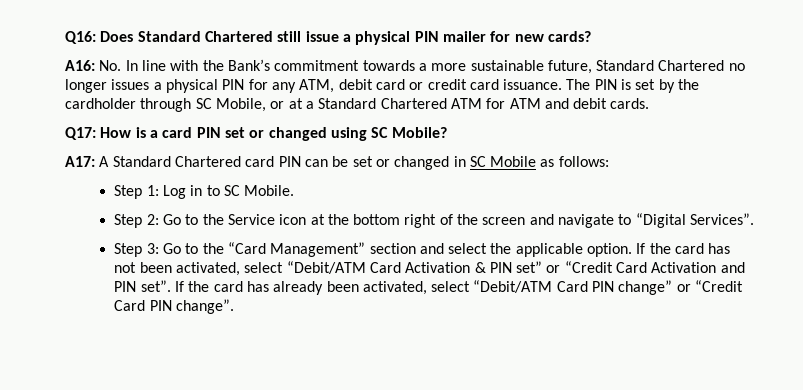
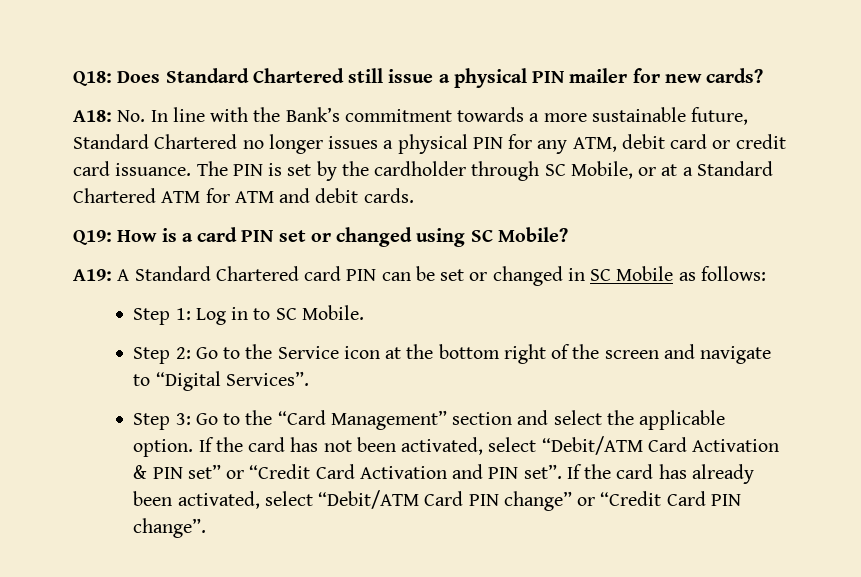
- Q16: Does Standard Chartered still issue a physical PIN mailer for new cards?
+ Q18: Does Standard Chartered still issue a physical PIN mailer for new cards?
- A16: No. In line with the Bank’s commitment towards a more sustainable future, Standard Chartered no longer issues a physical PIN for any ATM, debit card or credit card issuance.
+ A18: No. In line with the Bank’s commitment towards a more sustainable future, Standard Chartered no longer issues a physical PIN for any ATM, debit card or credit card issuance.
- Q17: How is a card PIN set or changed using SC Mobile?
+ Q19: How is a card PIN set or changed using SC Mobile?
- A17: A Standard Chartered card PIN can be set or changed in SC Mobile as follows:
+ A19: A Standard Chartered card PIN can be set or changed in SC Mobile as follows:

